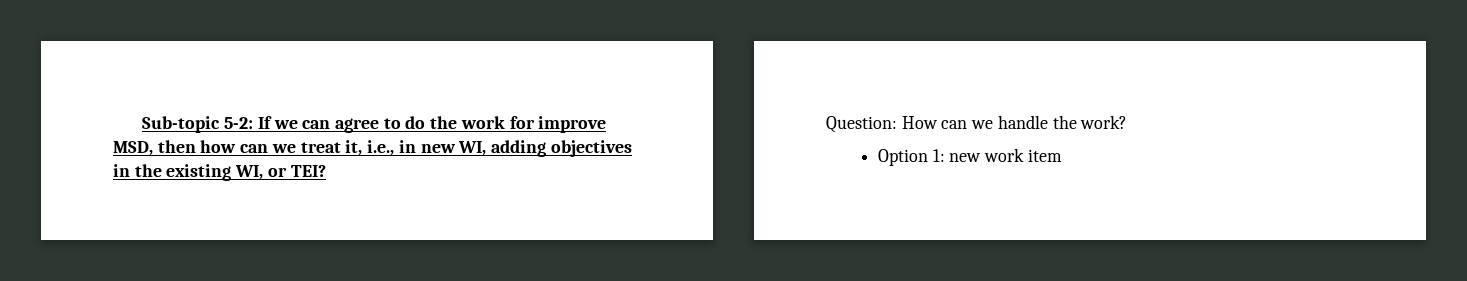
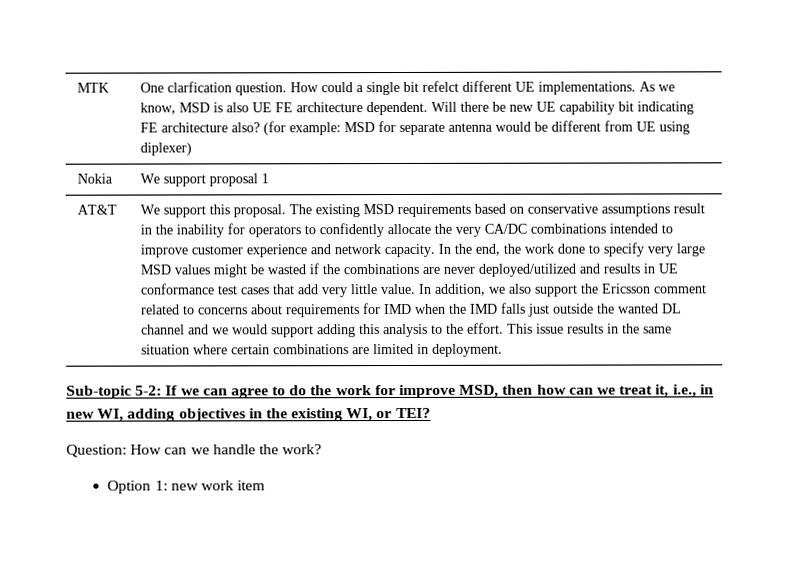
+ MTK | One clarfication question. How could a single bit refelct different UE implementations. As we know, MSD is also UE FE architecture dependent. Will there be new UE capability bit indicating FE architecture also? (for example: MSD for separate antenna would be different from UE using diplexer)
+ Nokia | We support proposal 1
+ AT&T | We support this proposal. The existing MSD requirements based on conservative assumptions result in the inability for operators to confidently allocate the very CA/DC combinations intended to improve customer experience and network capacity. In the end, the work done to specify very large MSD values might be wasted if the combinations are never deployed/utilized and results in UE conformance test cases that add very little value. In addition, we also support the Ericsson comment related to concerns about requirements for IMD when the IMD falls just outside the wanted DL channel and we would support adding this analysis to the effort. This issue results in the same situation where certain combinations are limited in deployment.

